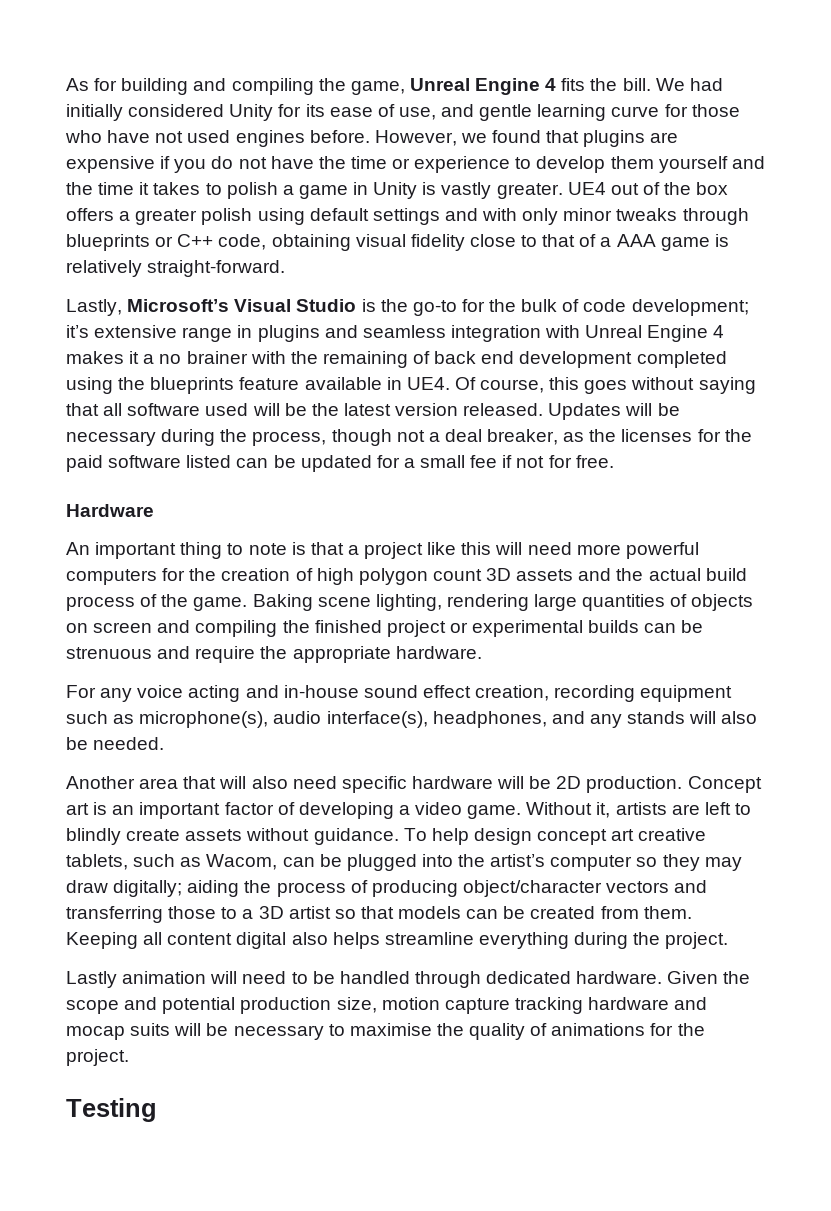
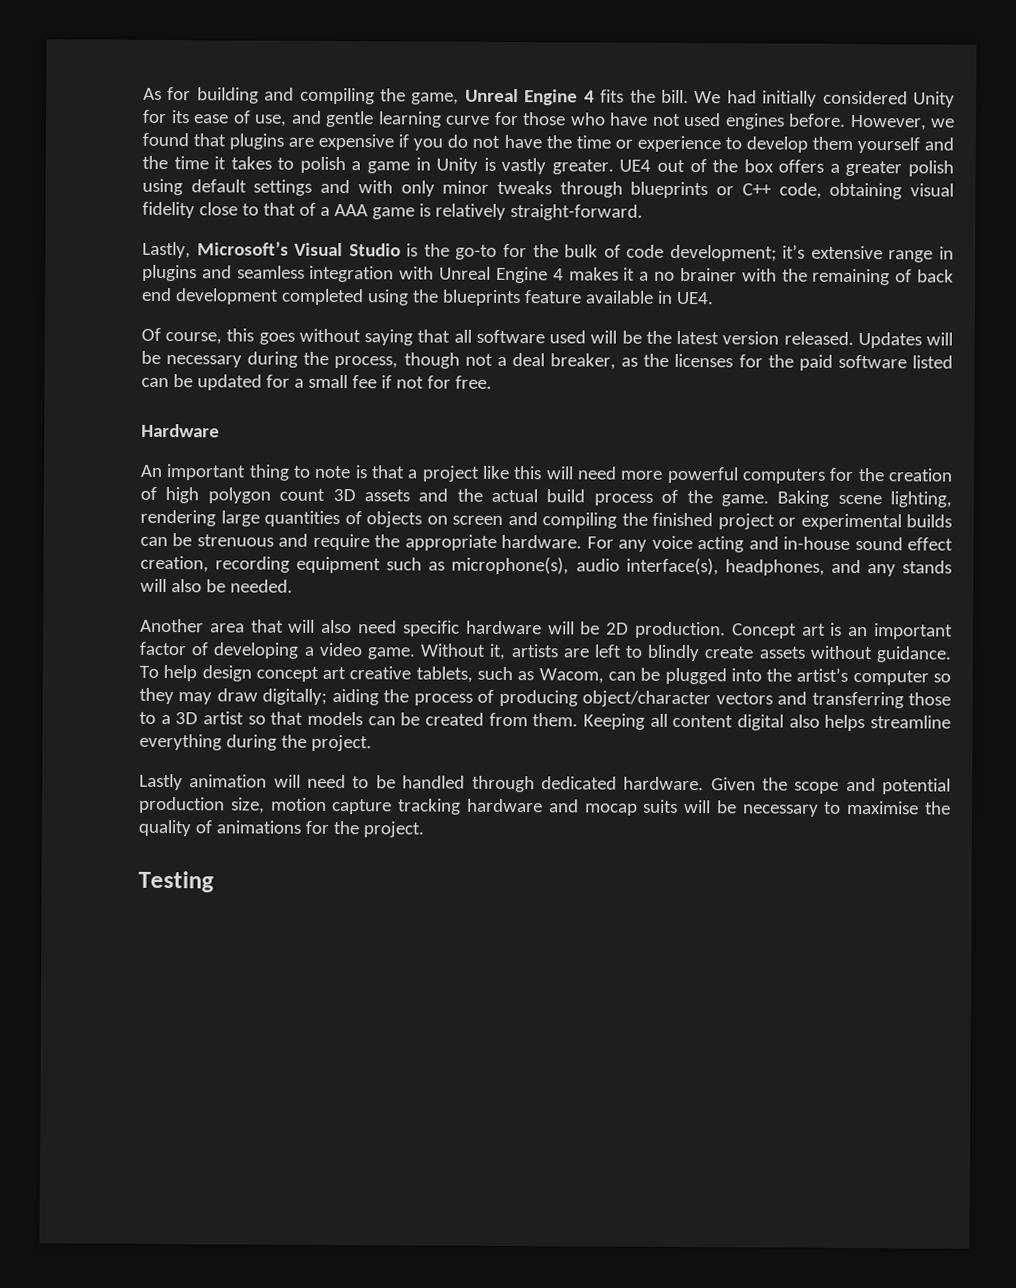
- it’s extensive range in plugins and seamless integration with Unreal Engine 4 makes it a no brainer with the remaining of back end development completed using the blueprints feature available in UE4. Of course, this goes without saying that all software used will be the latest version released.
+ it’s extensive range in plugins and seamless integration with Unreal Engine 4 makes it a no brainer with the remaining of back end development completed using the blueprints feature available in UE4.
+ Of course, this goes without saying that all software used will be the latest version released.
- Baking scene lighting, rendering large quantities of objects on screen and compiling the finished project or experimental builds can be strenuous and require the appropriate hardware.
- For any voice acting and in-house sound effect creation, recording equipment such as microphone(s), audio interface(s), headphones, and any stands will also be needed.
+ Baking scene lighting, rendering large quantities of objects on screen and compiling the finished project or experimental builds can be strenuous and require the appropriate hardware. For any voice acting and in-house sound effect creation, recording equipment such as microphone(s), audio interface(s), headphones, and any stands will also be needed.

